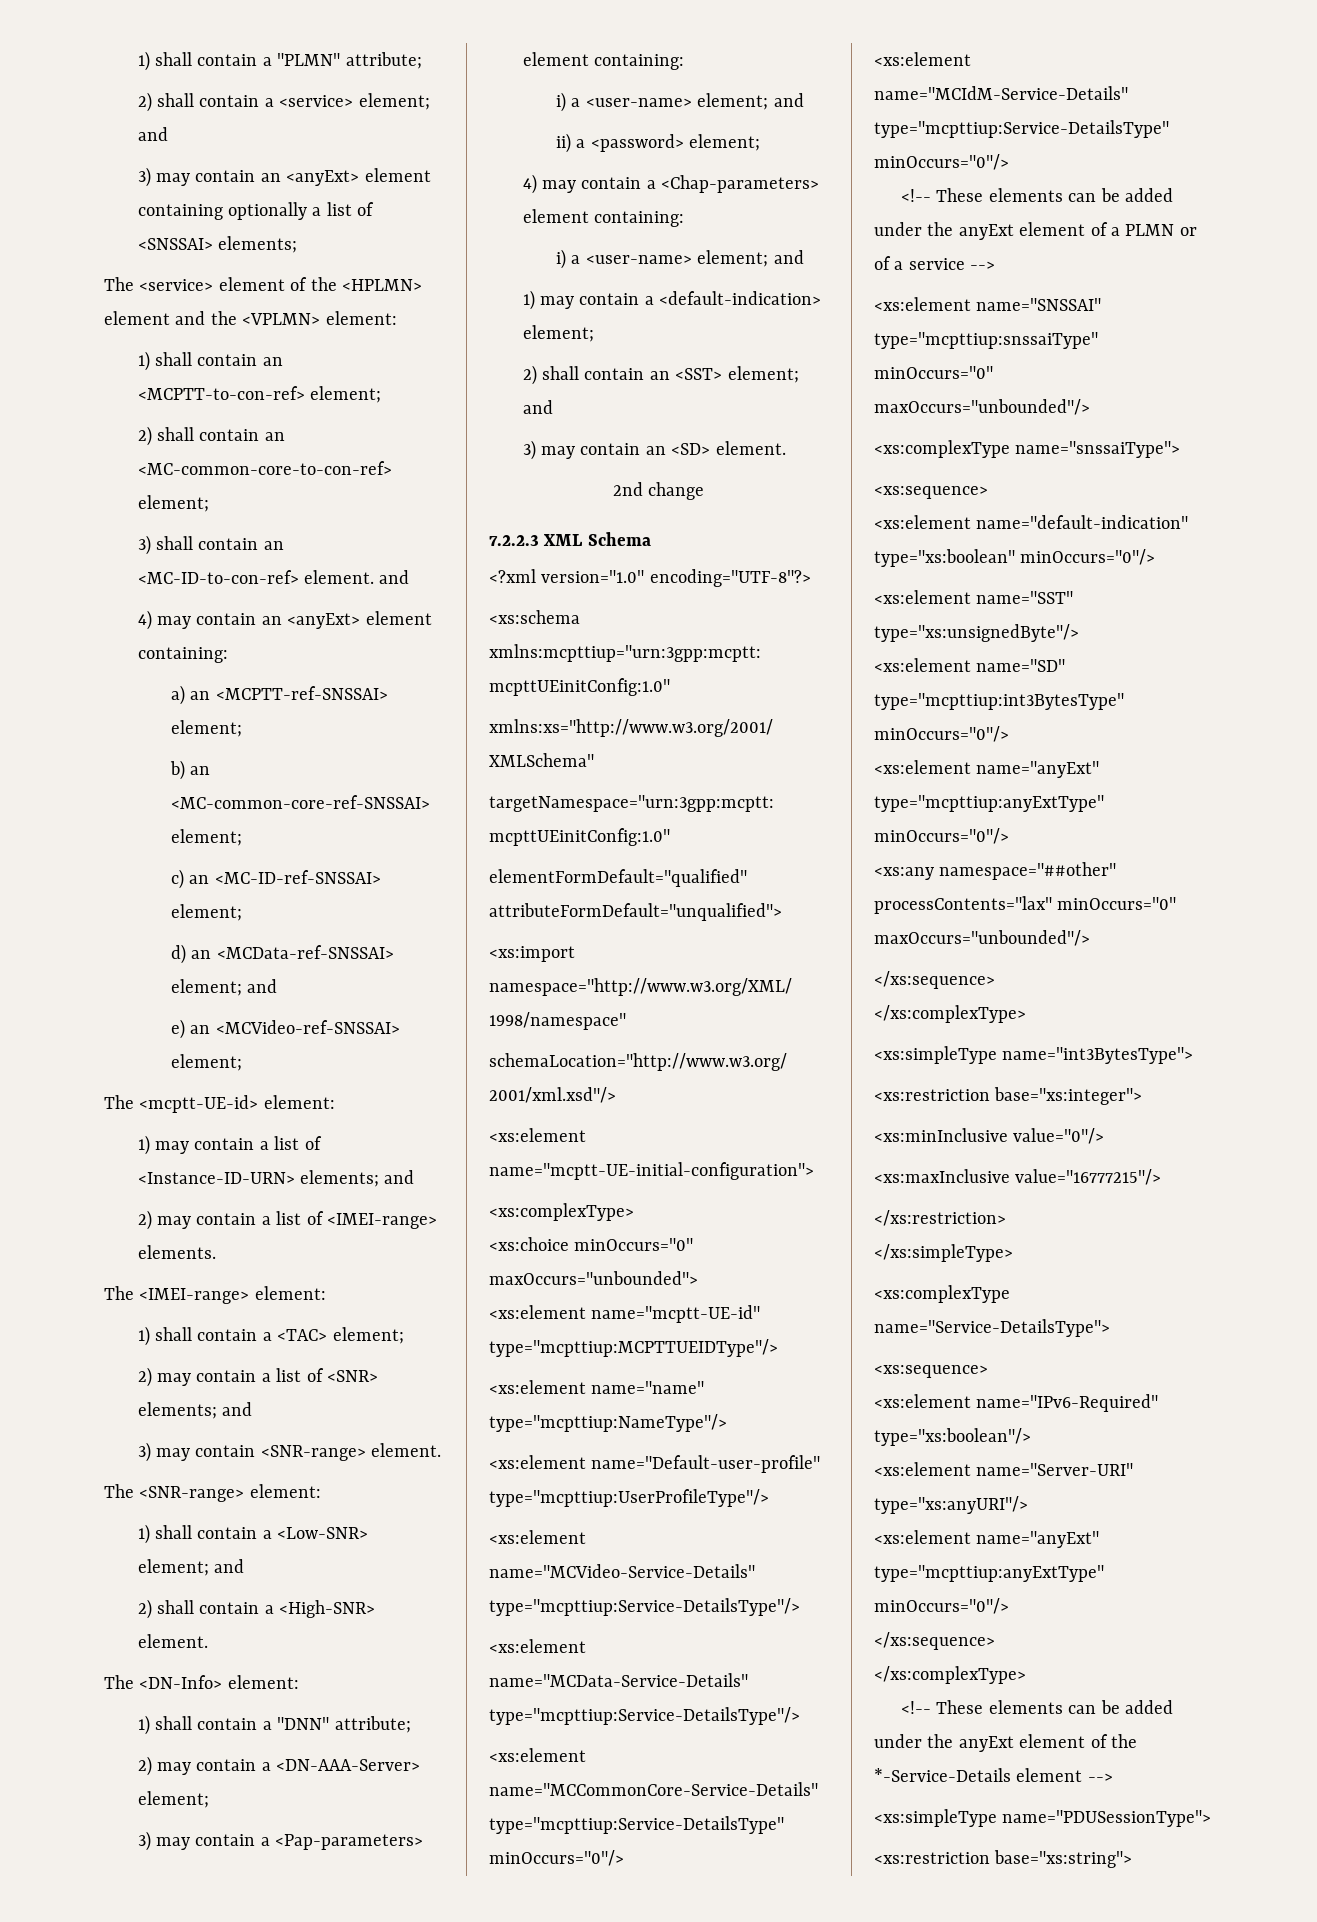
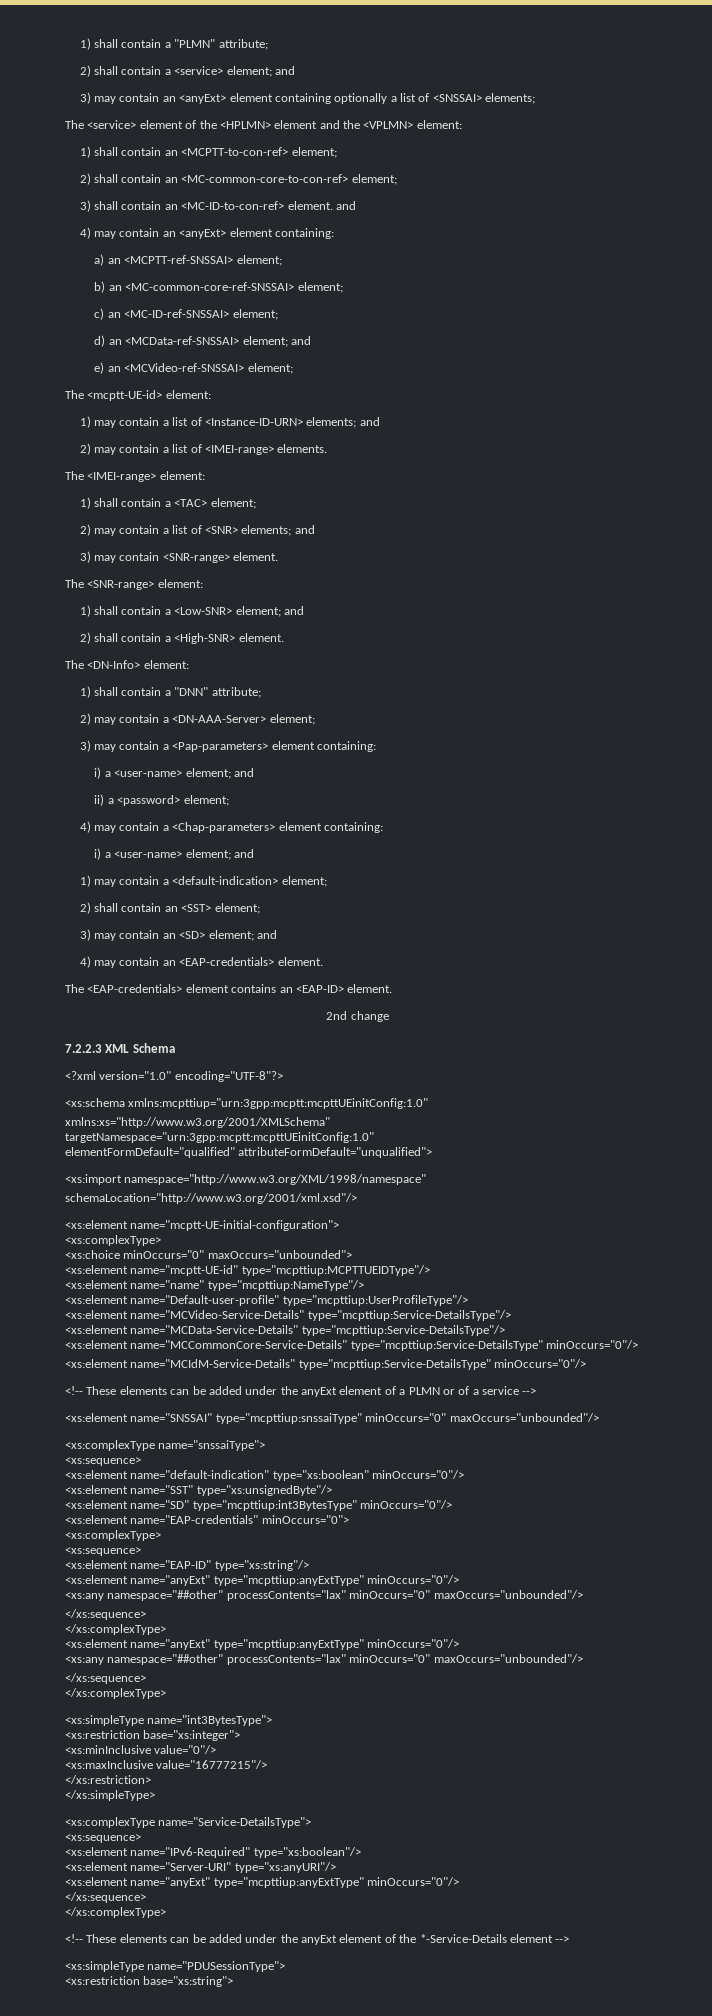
- 2) shall contain an <SST> element; and
+ 2) shall contain an <SST> element;
- 3) may contain an <SD> element.
+ 3) may contain an <SD> element; and
+ 4) may contain an <EAP-credentials> element.
+ The <EAP-credentials> element contains an <EAP-ID> element.
+ <xs:element name="EAP-credentials" minOccurs="0">
+ <xs:complexType>
+ <xs:sequence>
+ <xs:element name="EAP-ID" type="xs:string"/>
+ <xs:element name="anyExt" type="mcpttiup:anyExtType" minOccurs="0"/>
+ <xs:any namespace="##other" processContents="lax" minOccurs="0" maxOccurs="unbounded"/>
+ </xs:sequence>
+ </xs:complexType>

